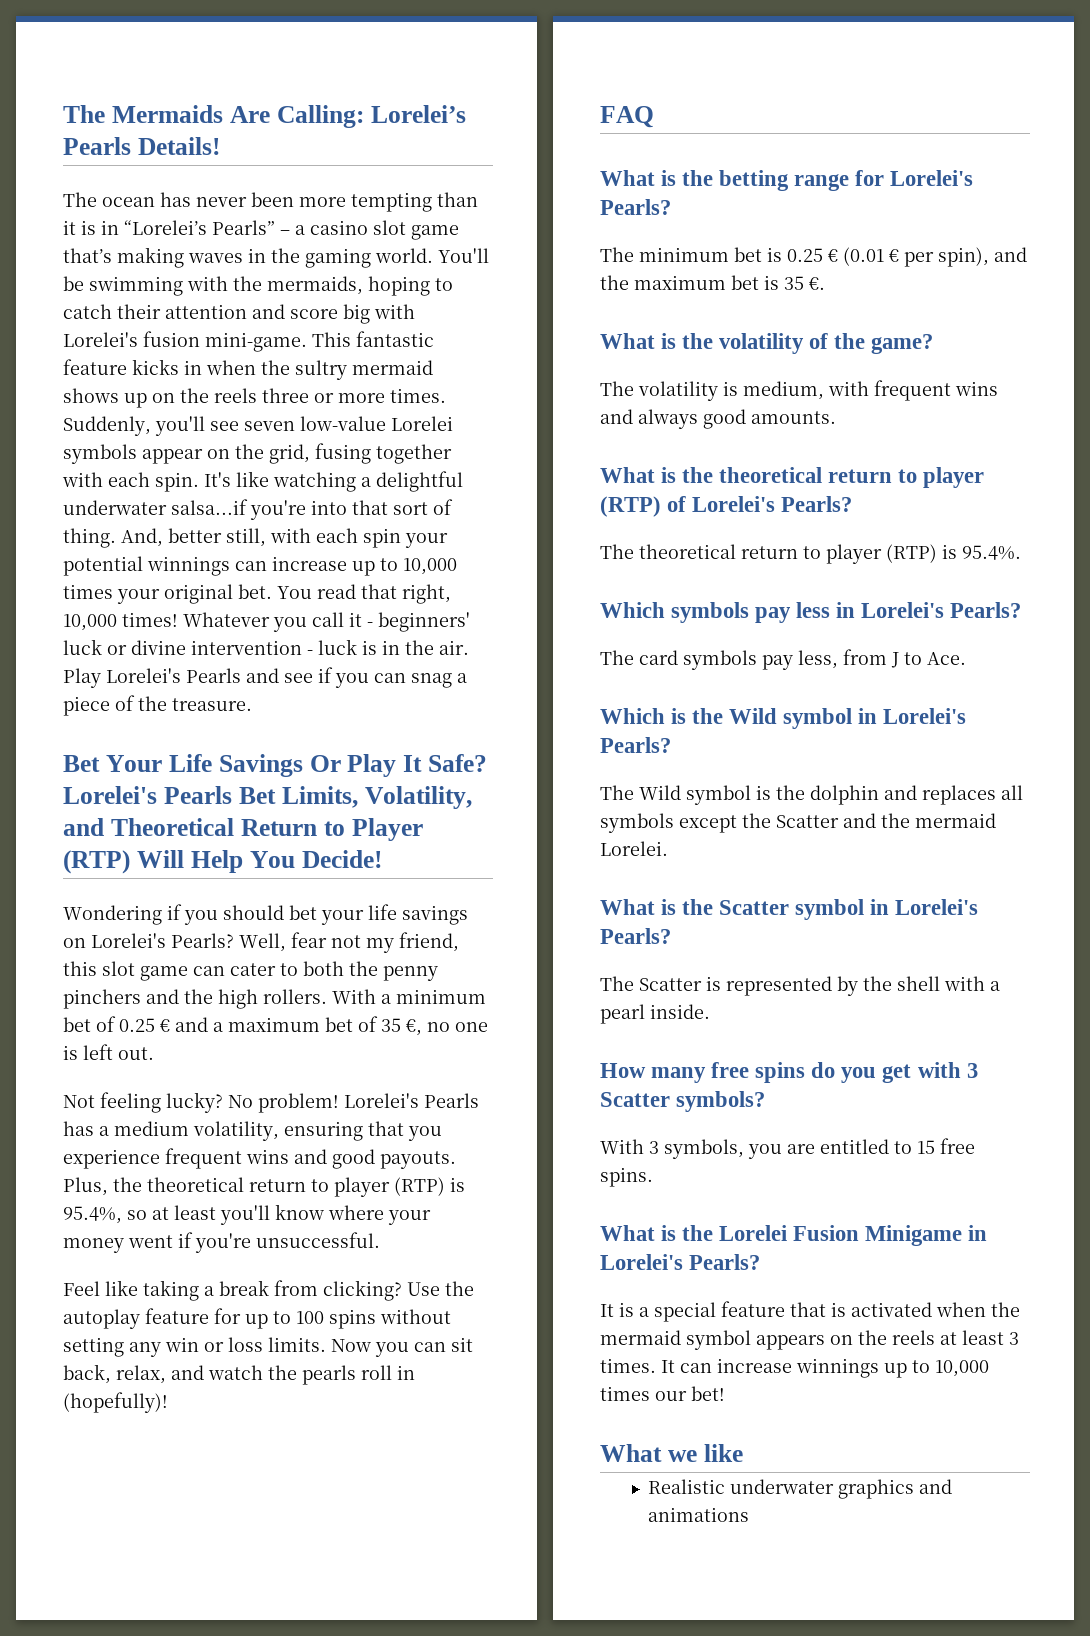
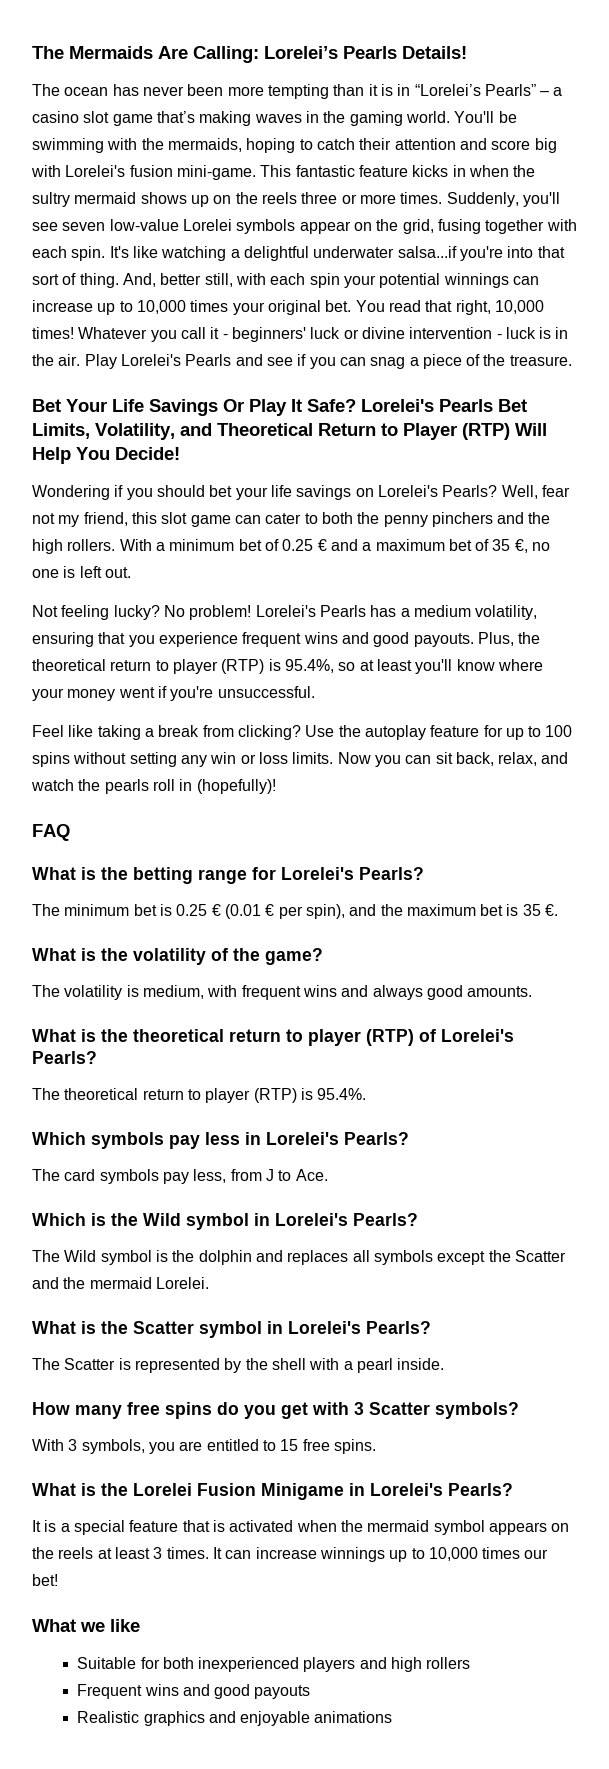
+ Suitable for both inexperienced players and high rollers
+ Frequent wins and good payouts
- Realistic underwater graphics and animations
+ Realistic graphics and enjoyable animations

